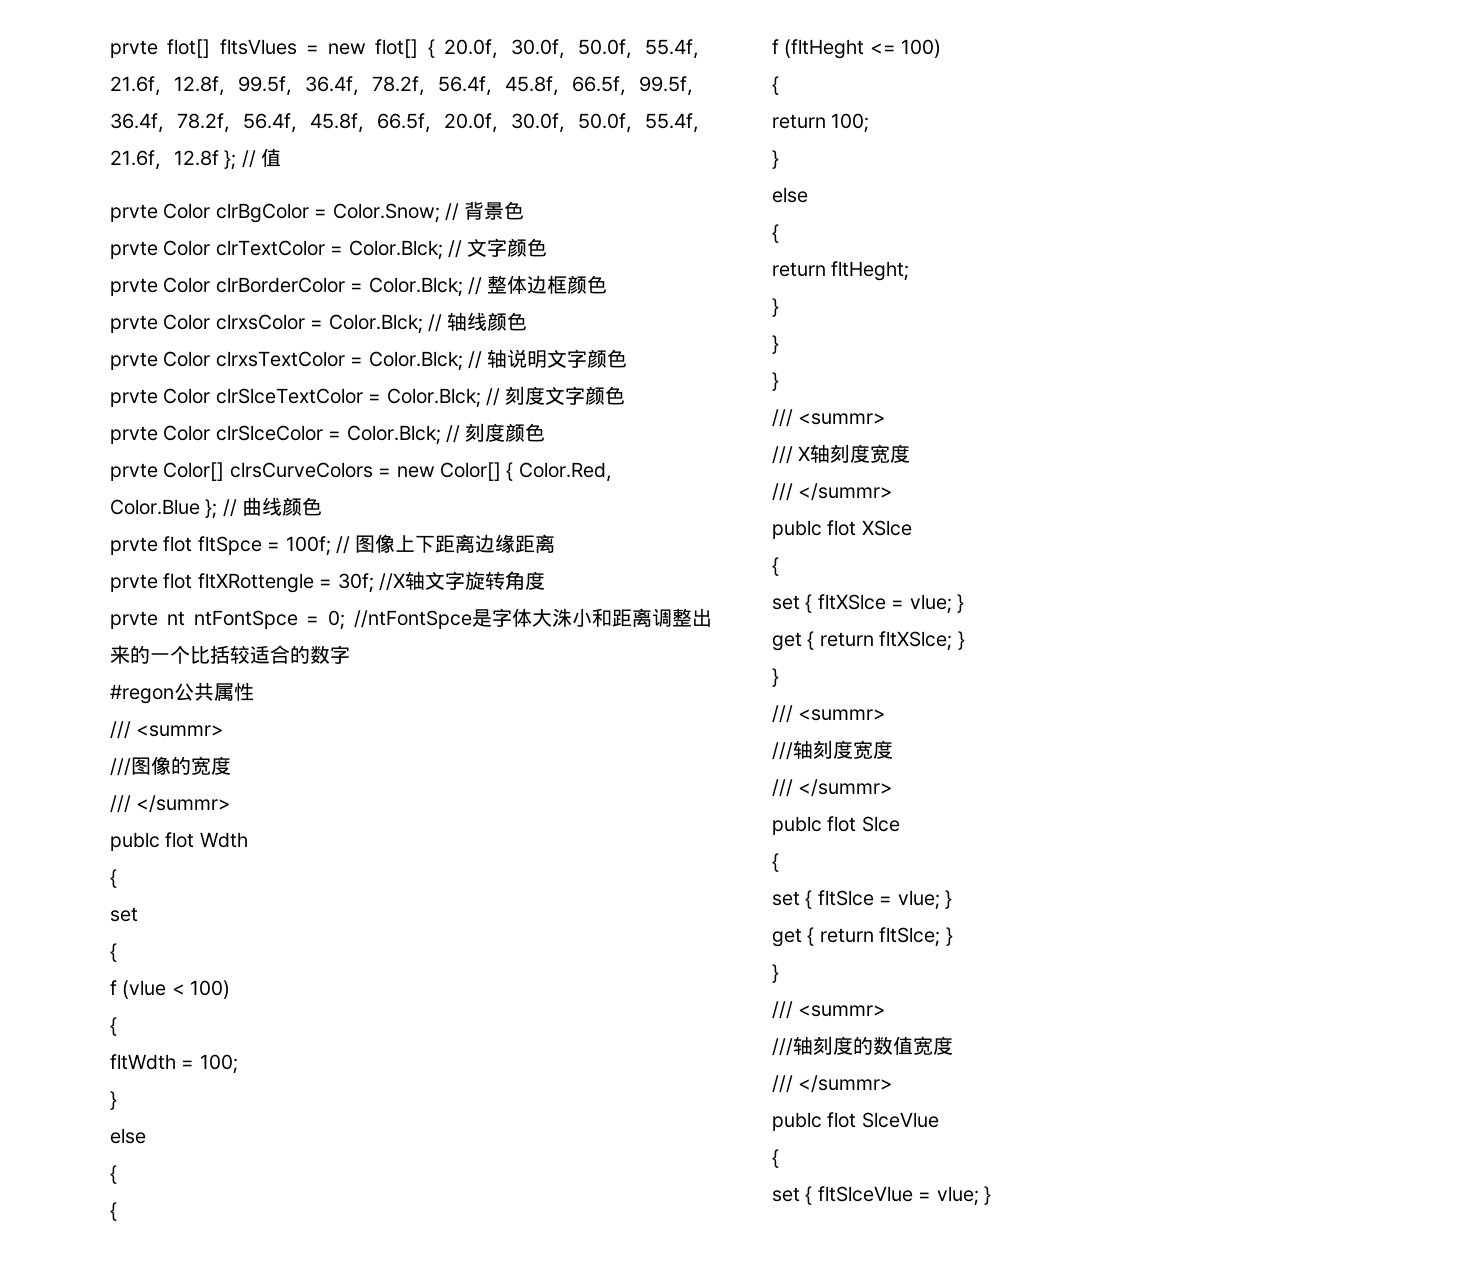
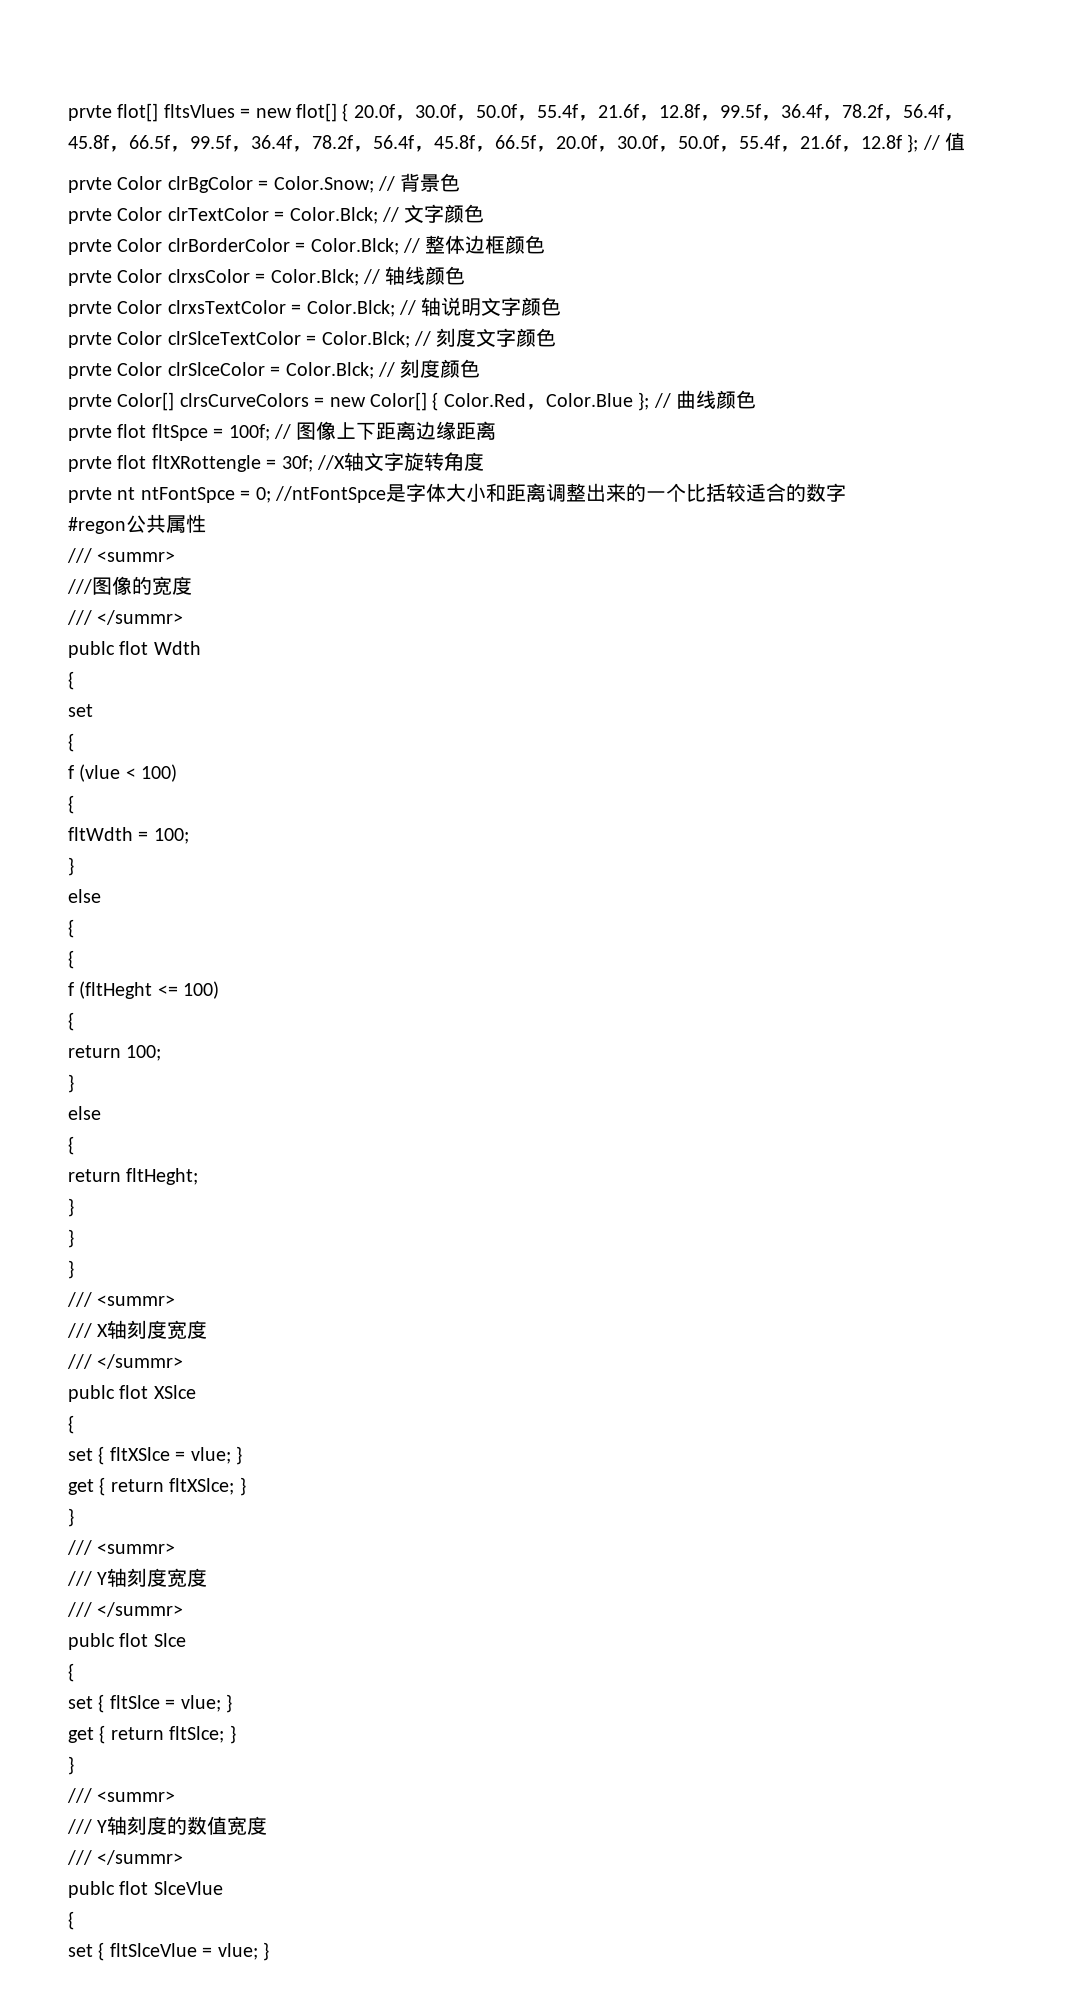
- prvte nt ntFontSpce = 0; //ntFontSpce是字体大洙小和距离调整出来的一个比括较适合的数字
+ prvte nt ntFontSpce = 0; //ntFontSpce是字体大小和距离调整出来的一个比括较适合的数字
- ///轴刻度宽度
+ /// Y轴刻度宽度
- ///轴刻度的数值宽度
+ /// Y轴刻度的数值宽度

